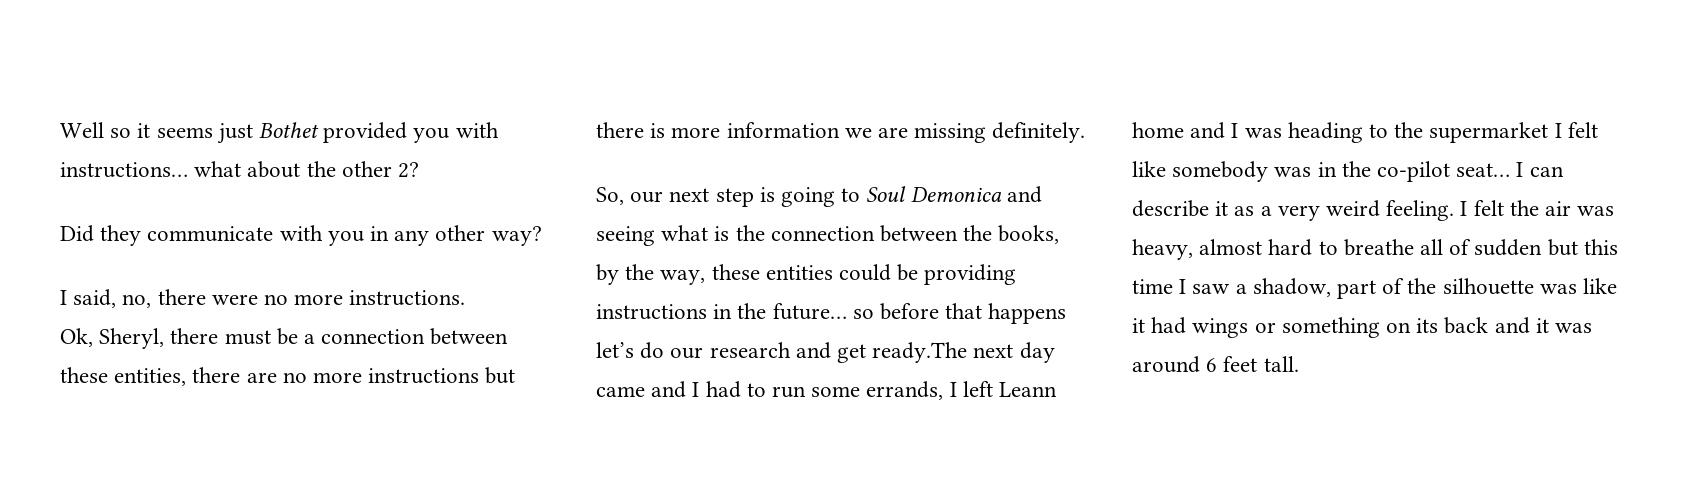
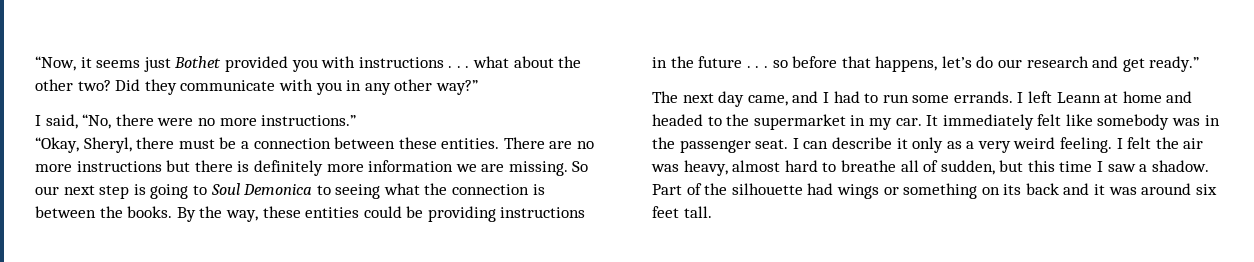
- Well so it seems just Bothet provided you with instructions… what about the other 2?
- Did they communicate with you in any other way?
+ “Now, it seems just Bothet provided you with instructions . . . what about the other two? Did they communicate with you in any other way?”
- I said, no, there were no more instructions.
- Ok, Sheryl, there must be a connection between these entities, there are no more instructions but there is more information we are missing definitely.
- So, our next step is going to Soul Demonica and seeing what is the connection between the books, by the way, these entities could be providing instructions in the future… so before that happens let’s do our research and get ready.The next day came and I had to run some errands, I left Leann home and I was heading to the supermarket I felt like somebody was in the co-pilot seat…
+ I said, “No, there were no more instructions.”
+ “Okay, Sheryl, there must be a connection between these entities. There are no more instructions but there is definitely more information we are missing. So our next step is going to Soul Demonica to seeing what the connection is between the books. By the way, these entities could be providing instructions in the future . . . so before that happens, let’s do our research and get ready.”
+ The next day came, and I had to run some errands. I left Leann at home and headed to the supermarket in my car. It immediately felt like somebody was in the passenger seat.
- I can describe it as a very weird feeling.
+ I can describe it only as a very weird feeling.
- I felt the air was heavy, almost hard to breathe all of sudden but this time I saw a shadow, part of the silhouette was like it had wings or something on its back and it was around 6 feet tall.
+ I felt the air was heavy, almost hard to breathe all of sudden, but this time I saw a shadow. Part of the silhouette had wings or something on its back and it was around six feet tall.

